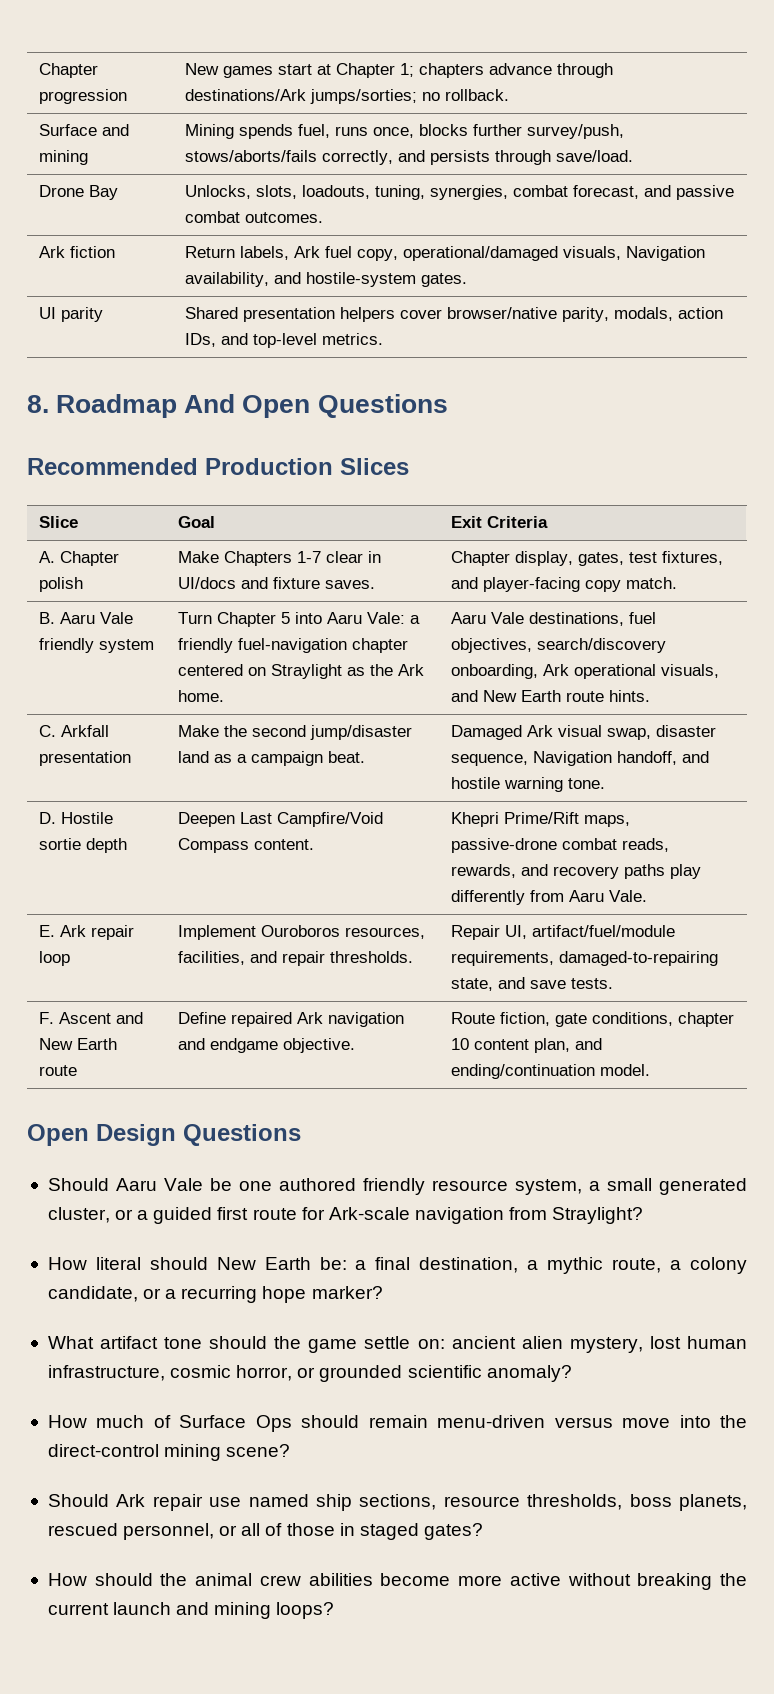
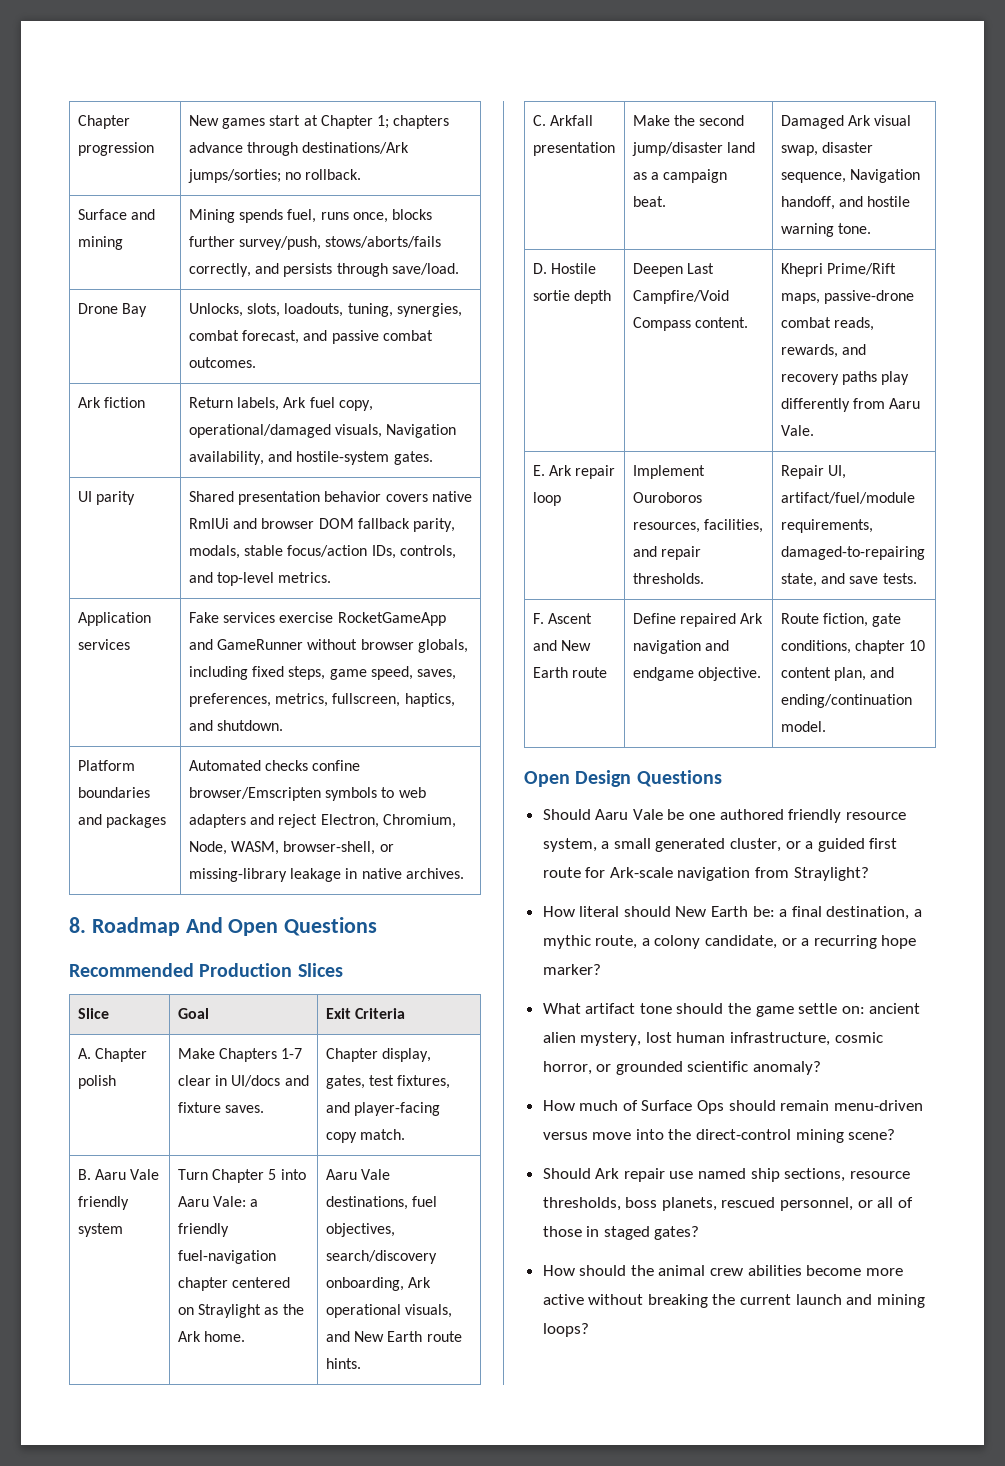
- UI parity | Shared presentation helpers cover browser/native parity, modals, action IDs, and top-level metrics.
+ UI parity | Shared presentation behavior covers native RmlUi and browser DOM fallback parity, modals, stable focus/action IDs, controls, and top-level metrics.
+ Application services | Fake services exercise RocketGameApp and GameRunner without browser globals, including fixed steps, game speed, saves, preferences, metrics, fullscreen, haptics, and shutdown.
+ Platform boundaries and packages | Automated checks confine browser/Emscripten symbols to web adapters and reject Electron, Chromium, Node, WASM, browser-shell, or missing-library leakage in native archives.

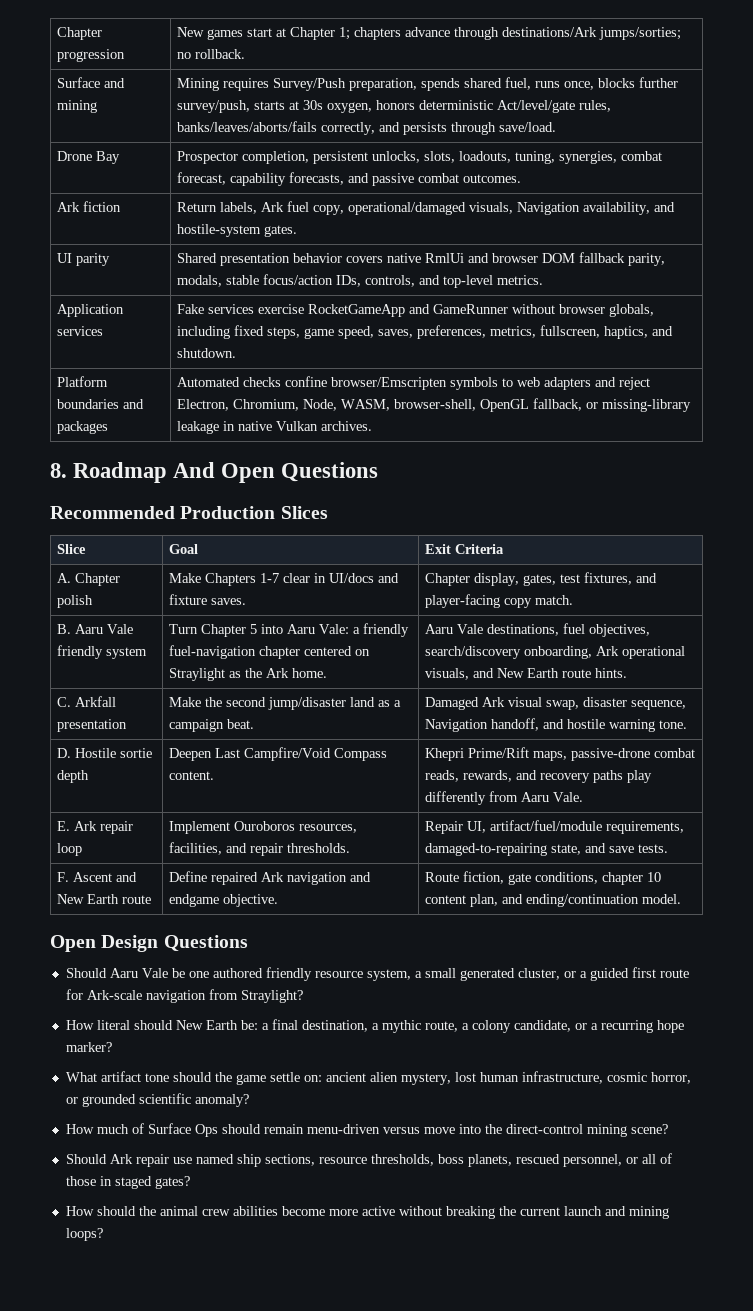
- Surface and mining | Mining spends fuel, runs once, blocks further survey/push, stows/aborts/fails correctly, and persists through save/load.
+ Surface and mining | Mining requires Survey/Push preparation, spends shared fuel, runs once, blocks further survey/push, starts at 30s oxygen, honors deterministic Act/level/gate rules, banks/leaves/aborts/fails correctly, and persists through save/load.
- Drone Bay | Unlocks, slots, loadouts, tuning, synergies, combat forecast, and passive combat outcomes.
+ Drone Bay | Prospector completion, persistent unlocks, slots, loadouts, tuning, synergies, combat forecast, capability forecasts, and passive combat outcomes.
- Platform boundaries and packages | Automated checks confine browser/Emscripten symbols to web adapters and reject Electron, Chromium, Node, WASM, browser-shell, or missing-library leakage in native archives.
+ Platform boundaries and packages | Automated checks confine browser/Emscripten symbols to web adapters and reject Electron, Chromium, Node, WASM, browser-shell, OpenGL fallback, or missing-library leakage in native Vulkan archives.

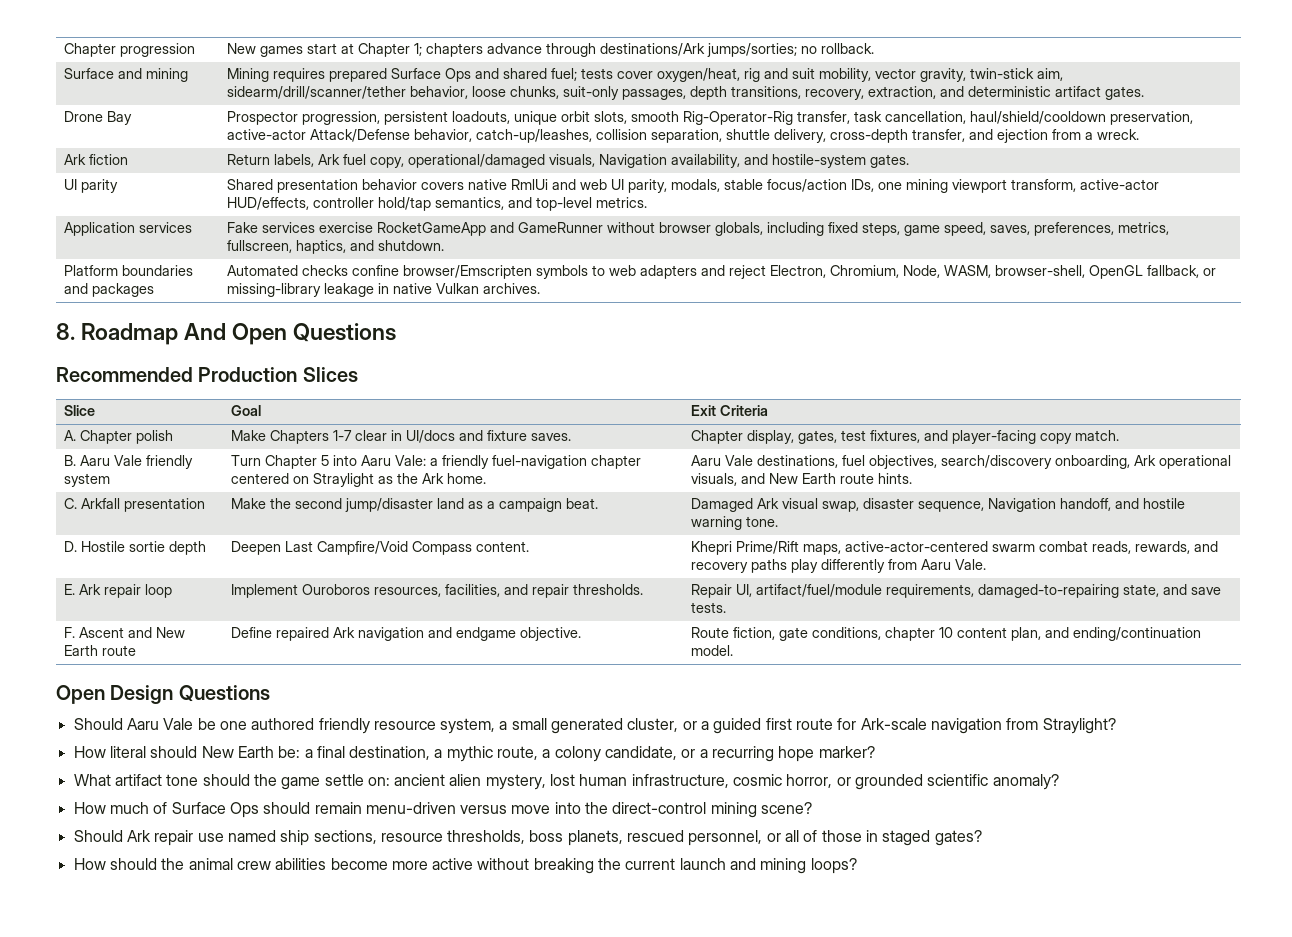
- Surface and mining | Mining requires Survey/Push preparation, spends shared fuel, runs once, blocks further survey/push, starts at 30s oxygen, honors deterministic Act/level/gate rules, banks/leaves/aborts/fails correctly, and persists through save/load.
- Drone Bay | Prospector completion, persistent unlocks, slots, loadouts, tuning, synergies, combat forecast, capability forecasts, and passive combat outcomes.
+ Surface and mining | Mining requires prepared Surface Ops and shared fuel; tests cover oxygen/heat, rig and suit mobility, vector gravity, twin-stick aim, sidearm/drill/scanner/tether behavior, loose chunks, suit-only passages, depth transitions, recovery, extraction, and deterministic artifact gates.
+ Drone Bay | Prospector progression, persistent loadouts, unique orbit slots, smooth Rig-Operator-Rig transfer, task cancellation, haul/shield/cooldown preservation, active-actor Attack/Defense behavior, catch-up/leashes, collision separation, shuttle delivery, cross-depth transfer, and ejection from a wreck.
- UI parity | Shared presentation behavior covers native RmlUi and browser DOM fallback parity, modals, stable focus/action IDs, controls, and top-level metrics.
+ UI parity | Shared presentation behavior covers native RmlUi and web UI parity, modals, stable focus/action IDs, one mining viewport transform, active-actor HUD/effects, controller hold/tap semantics, and top-level metrics.
- D. Hostile sortie depth | Deepen Last Campfire/Void Compass content. | Khepri Prime/Rift maps, passive-drone combat reads, rewards, and recovery paths play differently from Aaru Vale.
+ D. Hostile sortie depth | Deepen Last Campfire/Void Compass content. | Khepri Prime/Rift maps, active-actor-centered swarm combat reads, rewards, and recovery paths play differently from Aaru Vale.

